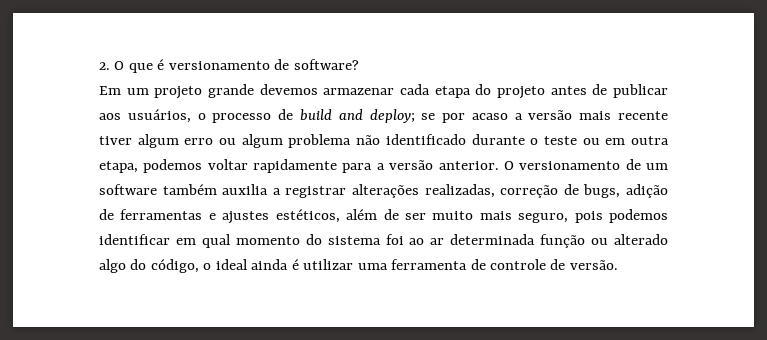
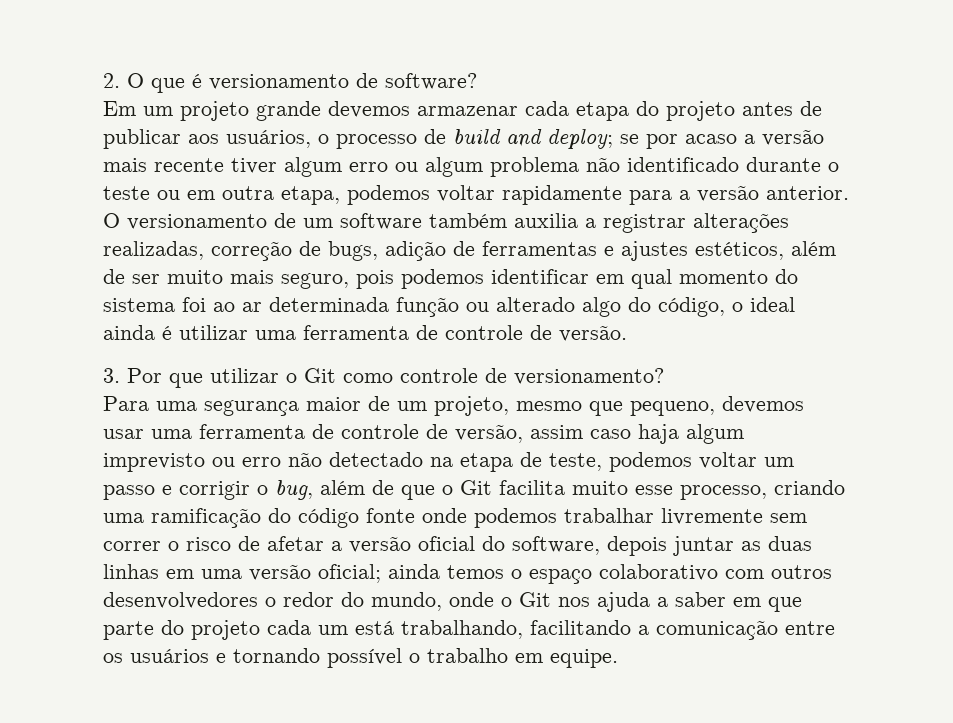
+ 3. Por que utilizar o Git como controle de versionamento?
+ Para uma segurança maior de um projeto, mesmo que pequeno, devemos usar uma ferramenta de controle de versão, assim caso haja algum imprevisto ou erro não detectado na etapa de teste, podemos voltar um passo e corrigir o bug, além de que o Git facilita muito esse processo, criando uma ramificação do código fonte onde podemos trabalhar livremente sem correr o risco de afetar a versão oficial do software, depois juntar as duas linhas em uma versão oficial; ainda temos o espaço colaborativo com outros desenvolvedores o redor do mundo, onde o Git nos ajuda a saber em que parte do projeto cada um está trabalhando, facilitando a comunicação entre os usuários e tornando possível o trabalho em equipe.

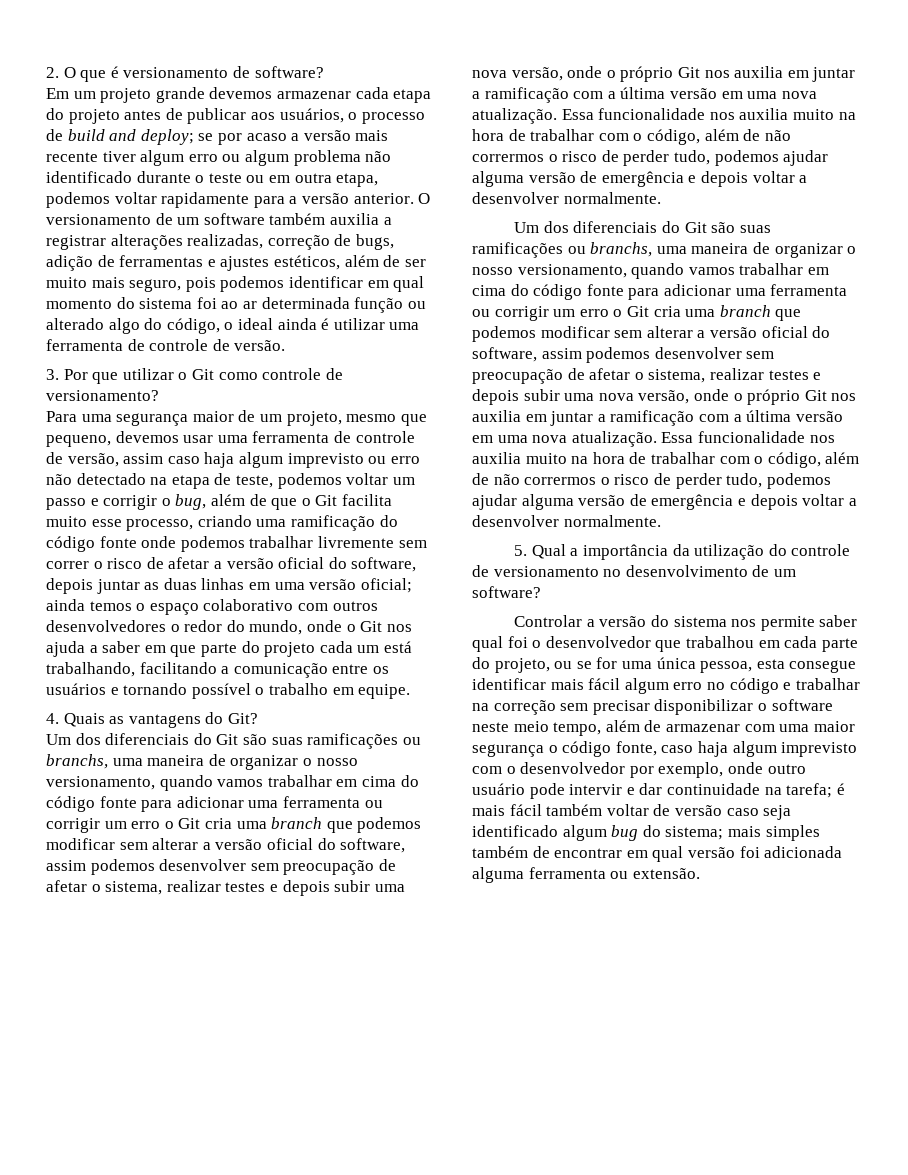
+ 4. Quais as vantagens do Git?
+ Um dos diferenciais do Git são suas ramificações ou branchs, uma maneira de organizar o nosso versionamento, quando vamos trabalhar em cima do código fonte para adicionar uma ferramenta ou corrigir um erro o Git cria uma branch que podemos modificar sem alterar a versão oficial do software, assim podemos desenvolver sem preocupação de afetar o sistema, realizar testes e depois subir uma nova versão, onde o próprio Git nos auxilia em juntar a ramificação com a última versão em uma nova atualização. Essa funcionalidade nos auxilia muito na hora de trabalhar com o código, além de não corrermos o risco de perder tudo, podemos ajudar alguma versão de emergência e depois voltar a desenvolver normalmente.
+ Um dos diferenciais do Git são suas ramificações ou branchs, uma maneira de organizar o nosso versionamento, quando vamos trabalhar em cima do código fonte para adicionar uma ferramenta ou corrigir um erro o Git cria uma branch que podemos modificar sem alterar a versão oficial do software, assim podemos desenvolver sem preocupação de afetar o sistema, realizar testes e depois subir uma nova versão, onde o próprio Git nos auxilia em juntar a ramificação com a última versão em uma nova atualização. Essa funcionalidade nos auxilia muito na hora de trabalhar com o código, além de não corrermos o risco de perder tudo, podemos ajudar alguma versão de emergência e depois voltar a desenvolver normalmente.
+ 5. Qual a importância da utilização do controle de versionamento no desenvolvimento de um software?
+ Controlar a versão do sistema nos permite saber qual foi o desenvolvedor que trabalhou em cada parte do projeto, ou se for uma única pessoa, esta consegue identificar mais fácil algum erro no código e trabalhar na correção sem precisar disponibilizar o software neste meio tempo, além de armazenar com uma maior segurança o código fonte, caso haja algum imprevisto com o desenvolvedor por exemplo, onde outro usuário pode intervir e dar continuidade na tarefa; é mais fácil também voltar de versão caso seja identificado algum bug do sistema; mais simples também de encontrar em qual versão foi adicionada alguma ferramenta ou extensão.

